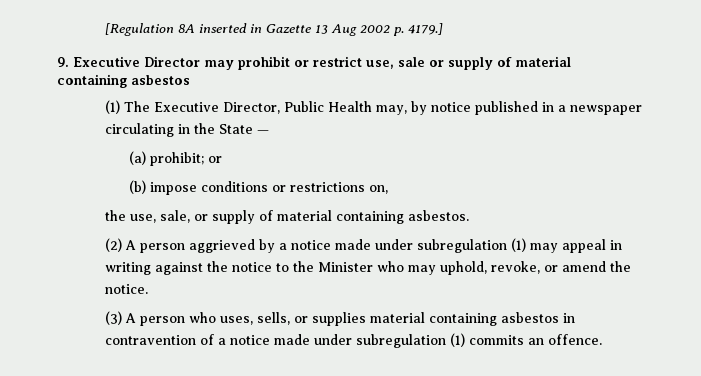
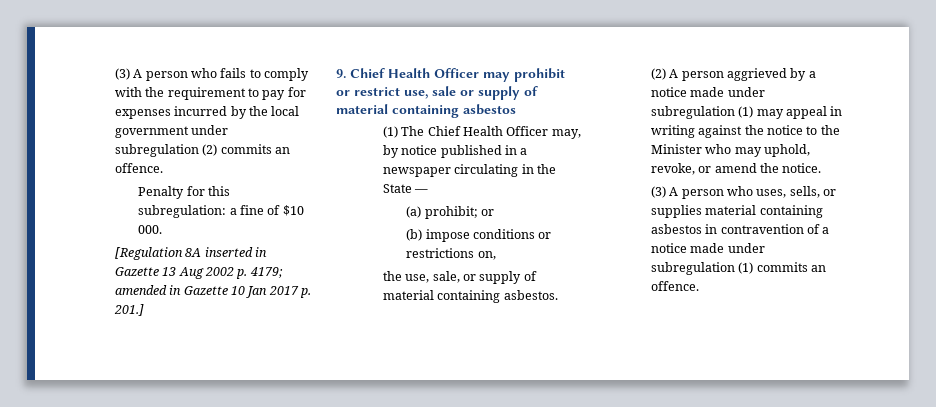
+ (3) A person who fails to comply with the requirement to pay for expenses incurred by the local government under subregulation (2) commits an offence.
+ Penalty for this subregulation: a fine of $10 000.
- [Regulation 8A inserted in Gazette 13 Aug 2002 p. 4179.]
- 9. Executive Director may prohibit or restrict use, sale or supply of material containing asbestos
+ [Regulation 8A inserted in Gazette 13 Aug 2002 p. 4179; amended in Gazette 10 Jan 2017 p. 201.]
+ 9. Chief Health Officer may prohibit or restrict use, sale or supply of material containing asbestos
- (1) The Executive Director, Public Health may, by notice published in a newspaper circulating in the State —
+ (1) The Chief Health Officer may, by notice published in a newspaper circulating in the State —

